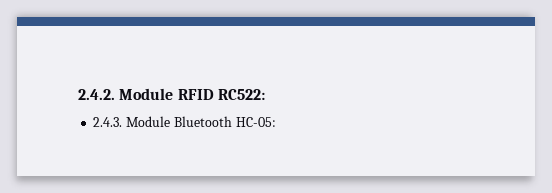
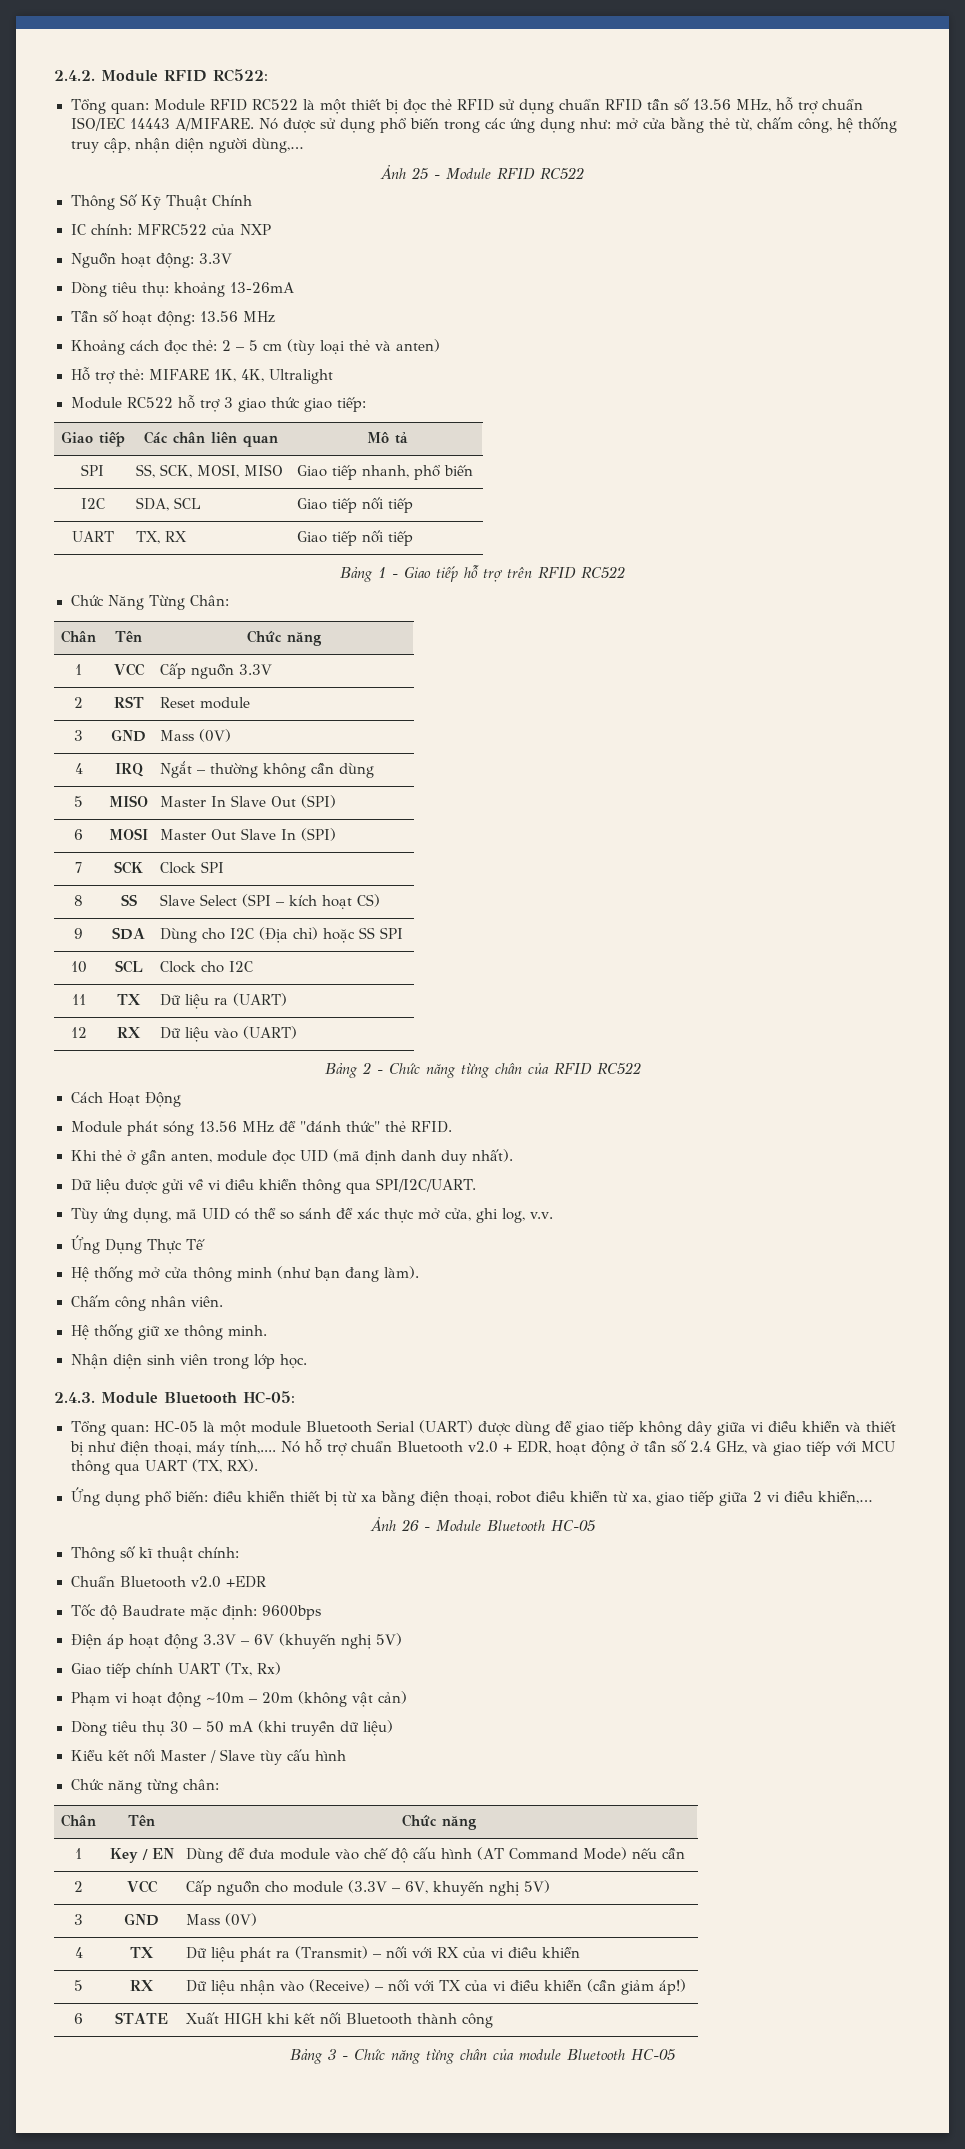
+ Tổng quan: Module RFID RC522 là một thiết bị đọc thẻ RFID sử dụng chuẩn RFID tần số 13.56 MHz, hỗ trợ chuẩn ISO/IEC 14443 A/MIFARE. Nó được sử dụng phổ biến trong các ứng dụng như: mở cửa bằng thẻ từ, chấm công, hệ thống truy cập, nhận diện người dùng,…
+ Ảnh 25 - Module RFID RC522
+ Thông Số Kỹ Thuật Chính
+ IC chính: MFRC522 của NXP
+ Nguồn hoạt động: 3.3V
+ Dòng tiêu thụ: khoảng 13-26mA
+ Tần số hoạt động: 13.56 MHz
+ Khoảng cách đọc thẻ: 2 – 5 cm (tùy loại thẻ và anten)
+ Hỗ trợ thẻ: MIFARE 1K, 4K, Ultralight
+ Module RC522 hỗ trợ 3 giao thức giao tiếp:
+ Giao tiếp | Các chân liên quan | Mô tả
+ SPI | SS, SCK, MOSI, MISO | Giao tiếp nhanh, phổ biến
+ I2C | SDA, SCL | Giao tiếp nối tiếp
+ UART | TX, RX | Giao tiếp nối tiếp
+ Bảng 1 - Giao tiếp hỗ trợ trên RFID RC522
+ Chức Năng Từng Chân:
+ Chân | Tên | Chức năng
+ 1 | VCC | Cấp nguồn 3.3V
+ 2 | RST | Reset module
+ 3 | GND | Mass (0V)
+ 4 | IRQ | Ngắt – thường không cần dùng
+ 5 | MISO | Master In Slave Out (SPI)
+ 6 | MOSI | Master Out Slave In (SPI)
+ 7 | SCK | Clock SPI
+ 8 | SS | Slave Select (SPI – kích hoạt CS)
+ 9 | SDA | Dùng cho I2C (Địa chỉ) hoặc SS SPI
+ 10 | SCL | Clock cho I2C
+ 11 | TX | Dữ liệu ra (UART)
+ 12 | RX | Dữ liệu vào (UART)
+ Bảng 2 - Chức năng từng chân của RFID RC522
+ Cách Hoạt Động
+ Module phát sóng 13.56 MHz để "đánh thức" thẻ RFID.
+ Khi thẻ ở gần anten, module đọc UID (mã định danh duy nhất).
+ Dữ liệu được gửi về vi điều khiển thông qua SPI/I2C/UART.
+ Tùy ứng dụng, mã UID có thể so sánh để xác thực mở cửa, ghi log, v.v.
+ Ứng Dụng Thực Tế
+ Hệ thống mở cửa thông minh (như bạn đang làm).
+ Chấm công nhân viên.
+ Hệ thống giữ xe thông minh.
+ Nhận diện sinh viên trong lớp học.
  2.4.3. Module Bluetooth HC-05:
+ Tổng quan: HC-05 là một module Bluetooth Serial (UART) được dùng để giao tiếp không dây giữa vi điều khiển và thiết bị như điện thoại, máy tính,.... Nó hỗ trợ chuẩn Bluetooth v2.0 + EDR, hoạt động ở tần số 2.4 GHz, và giao tiếp với MCU thông qua UART (TX, RX).
+ Ứng dụng phổ biến: điều khiển thiết bị từ xa bằng điện thoại, robot điều khiển từ xa, giao tiếp giữa 2 vi điều khiển,…
+ Ảnh 26 - Module Bluetooth HC-05
+ Thông số kĩ thuật chính:
+ Chuẩn Bluetooth v2.0 +EDR
+ Tốc độ Baudrate mặc định: 9600bps
+ Điện áp hoạt động 3.3V – 6V (khuyến nghị 5V)
+ Giao tiếp chính UART (Tx, Rx)
+ Phạm vi hoạt động ~10m – 20m (không vật cản)
+ Dòng tiêu thụ 30 – 50 mA (khi truyền dữ liệu)
+ Kiểu kết nối Master / Slave tùy cấu hình
+ Chức năng từng chân:
+ Chân | Tên | Chức năng
+ 1 | Key / EN | Dùng để đưa module vào chế độ cấu hình (AT Command Mode) nếu cần
+ 2 | VCC | Cấp nguồn cho module (3.3V – 6V, khuyến nghị 5V)
+ 3 | GND | Mass (0V)
+ 4 | TX | Dữ liệu phát ra (Transmit) – nối với RX của vi điều khiển
+ 5 | RX | Dữ liệu nhận vào (Receive) – nối với TX của vi điều khiển (cần giảm áp!)
+ 6 | STATE | Xuất HIGH khi kết nối Bluetooth thành công
+ Bảng 3 - Chức năng từng chân của module Bluetooth HC-05

